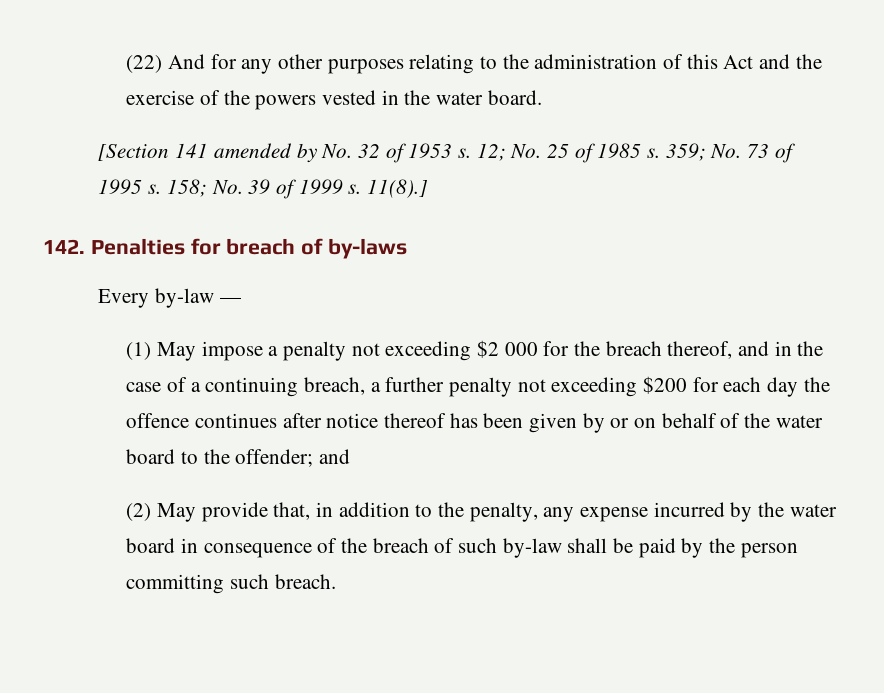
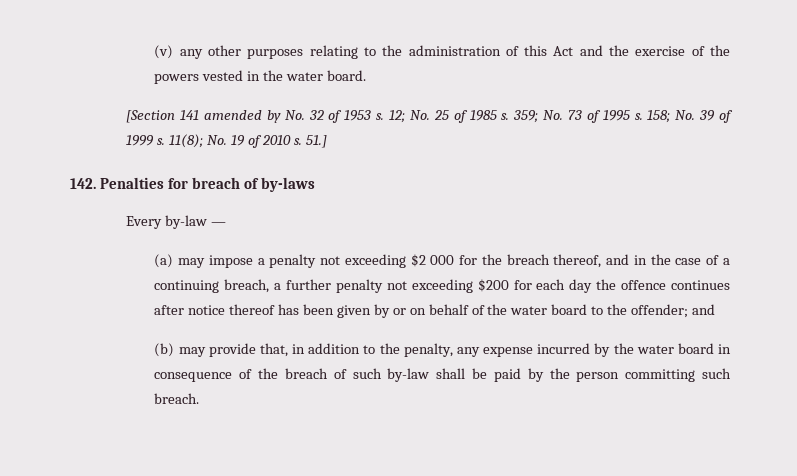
- (22) And for any other purposes relating to the administration of this Act and the exercise of the powers vested in the water board.
+ (v) any other purposes relating to the administration of this Act and the exercise of the powers vested in the water board.
- 11(8).]
+ 11(8); No. 19 of 2010 s. 51.]
- (1) May impose a penalty not exceeding $2 000 for the breach thereof, and in the case of a continuing breach, a further penalty not exceeding $200 for each day the offence continues after notice thereof has been given by or on behalf of the water board to the offender; and
+ (a) may impose a penalty not exceeding $2 000 for the breach thereof, and in the case of a continuing breach, a further penalty not exceeding $200 for each day the offence continues after notice thereof has been given by or on behalf of the water board to the offender; and
- (2) May provide that, in addition to the penalty, any expense incurred by the water board in consequence of the breach of such by-law shall be paid by the person committing such breach.
+ (b) may provide that, in addition to the penalty, any expense incurred by the water board in consequence of the breach of such by-law shall be paid by the person committing such breach.

